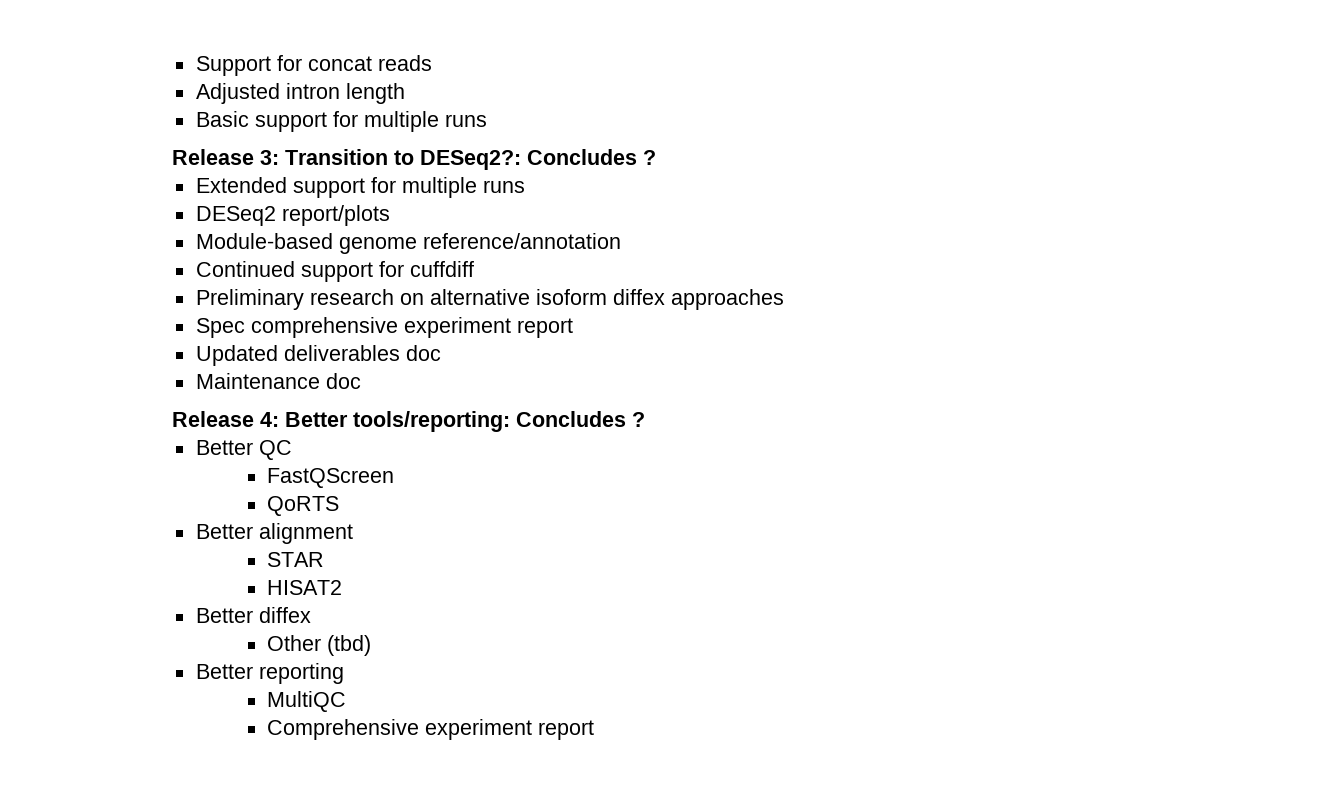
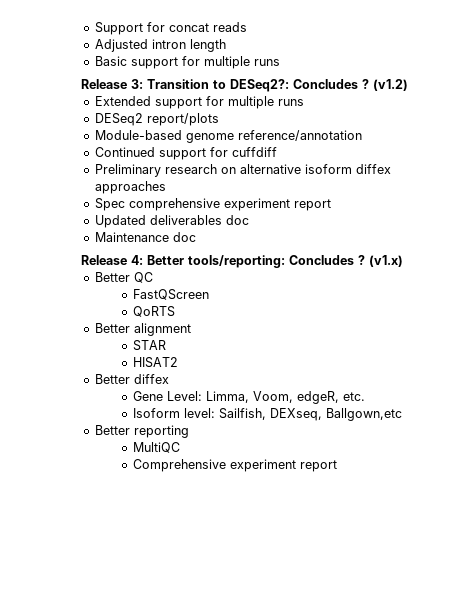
+ (v1.2)
+ (v1.x)
- Other (tbd)
+ Gene Level: Limma, Voom, edgeR, etc.
+ Isoform level: Sailfish, DEXseq, Ballgown,etc

